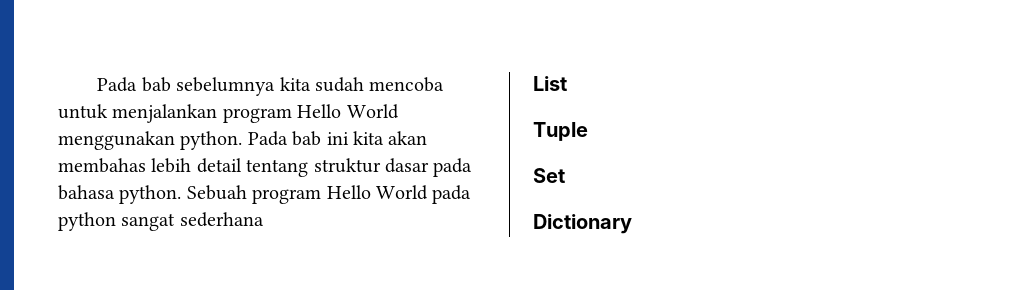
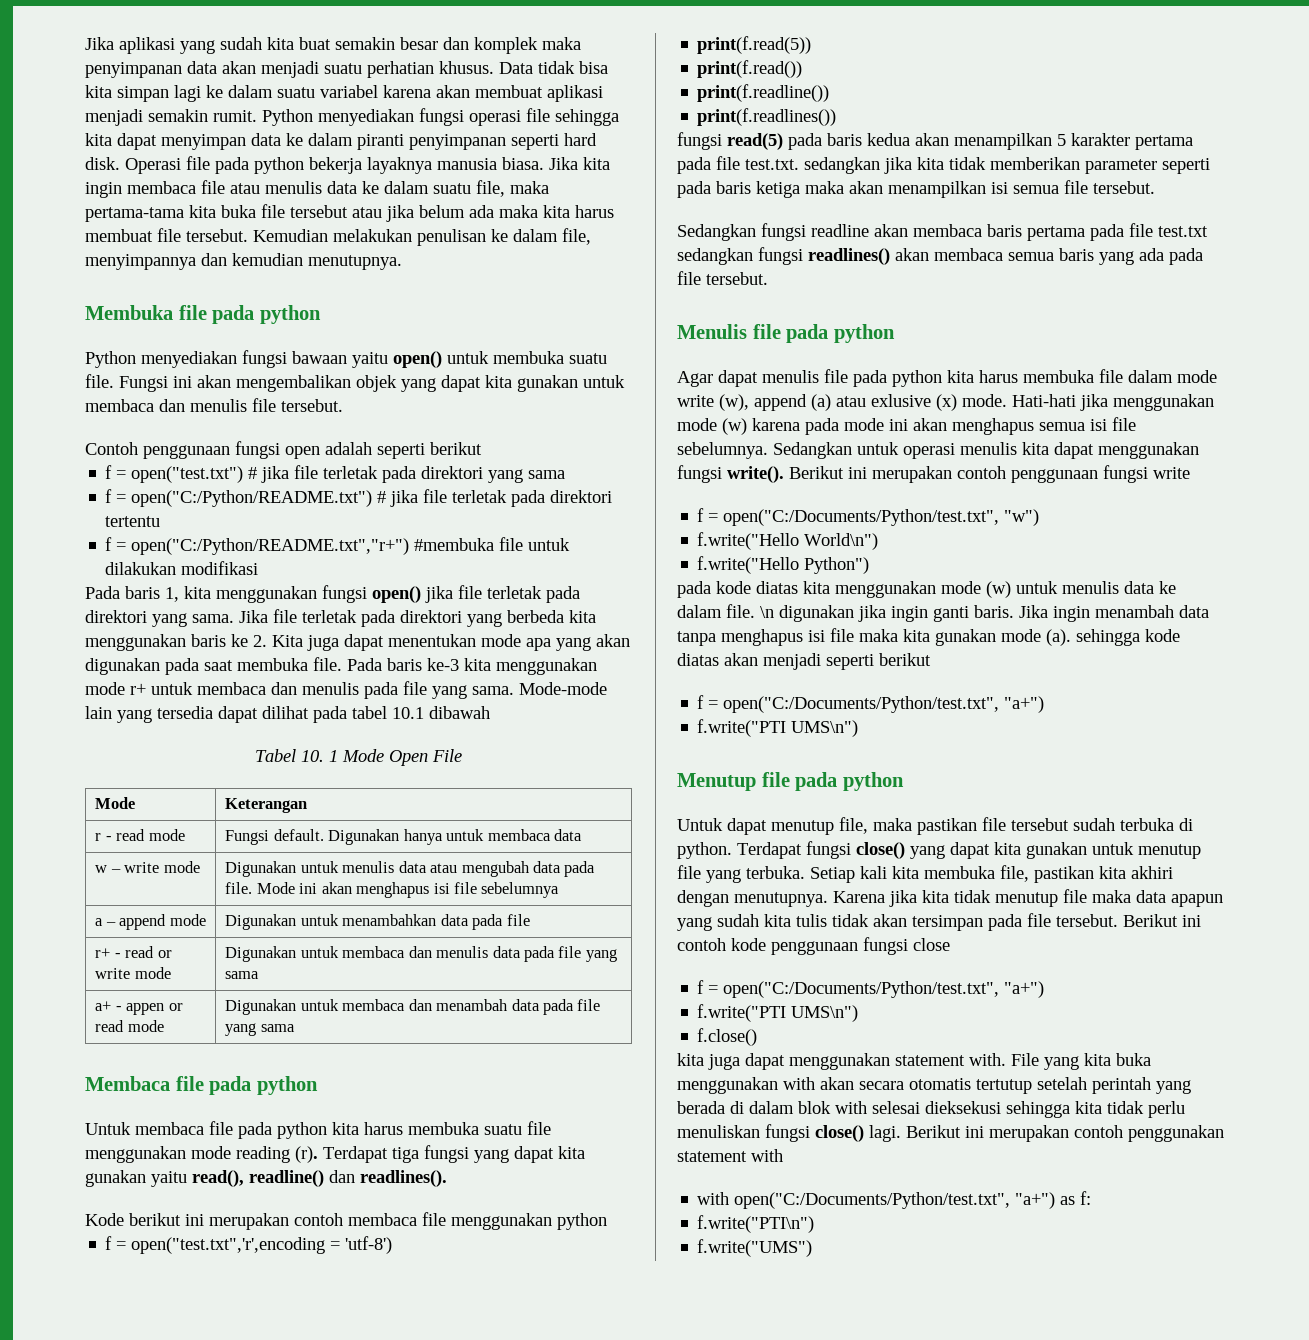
- Pada bab sebelumnya kita sudah mencoba untuk menjalankan program Hello World menggunakan python. Pada bab ini kita akan membahas lebih detail tentang struktur dasar pada bahasa python. Sebuah program Hello World pada python sangat sederhana
- List
- Tuple
- Set
- Dictionary
+ Jika aplikasi yang sudah kita buat semakin besar dan komplek maka penyimpanan data akan menjadi suatu perhatian khusus. Data tidak bisa kita simpan lagi ke dalam suatu variabel karena akan membuat aplikasi menjadi semakin rumit. Python menyediakan fungsi operasi file sehingga kita dapat menyimpan data ke dalam piranti penyimpanan seperti hard disk. Operasi file pada python bekerja layaknya manusia biasa. Jika kita ingin membaca file atau menulis data ke dalam suatu file, maka pertama-tama kita buka file tersebut atau jika belum ada maka kita harus membuat file tersebut. Kemudian melakukan penulisan ke dalam file, menyimpannya dan kemudian menutupnya.
+ Membuka file pada python
+ Python menyediakan fungsi bawaan yaitu open() untuk membuka suatu file. Fungsi ini akan mengembalikan objek yang dapat kita gunakan untuk membaca dan menulis file tersebut.
+ Contoh penggunaan fungsi open adalah seperti berikut
+ f = open("test.txt") # jika file terletak pada direktori yang sama
+ f = open("C:/Python/README.txt") # jika file terletak pada direktori tertentu
+ f = open("C:/Python/README.txt","r+") #membuka file untuk dilakukan modifikasi
+ Pada baris 1, kita menggunakan fungsi open() jika file terletak pada direktori yang sama. Jika file terletak pada direktori yang berbeda kita menggunakan baris ke 2. Kita juga dapat menentukan mode apa yang akan digunakan pada saat membuka file. Pada baris ke-3 kita menggunakan mode r+ untuk membaca dan menulis pada file yang sama. Mode-mode lain yang tersedia dapat dilihat pada tabel 10.1 dibawah
+ Tabel 10. 1 Mode Open File
+ Mode | Keterangan
+ r - read mode | Fungsi default. Digunakan hanya untuk membaca data
+ w – write mode | Digunakan untuk menulis data atau mengubah data pada file. Mode ini akan menghapus isi file sebelumnya
+ a – append mode | Digunakan untuk menambahkan data pada file
+ r+ - read or write mode | Digunakan untuk membaca dan menulis data pada file yang sama
+ a+ - appen or read mode | Digunakan untuk membaca dan menambah data pada file yang sama
+ Membaca file pada python
+ Untuk membaca file pada python kita harus membuka suatu file menggunakan mode reading (r). Terdapat tiga fungsi yang dapat kita gunakan yaitu read(), readline() dan readlines().
+ Kode berikut ini merupakan contoh membaca file menggunakan python
+ f = open("test.txt",'r',encoding = 'utf-8')
+ print(f.read(5))
+ print(f.read())
+ print(f.readline())
+ print(f.readlines())
+ fungsi read(5) pada baris kedua akan menampilkan 5 karakter pertama pada file test.txt. sedangkan jika kita tidak memberikan parameter seperti pada baris ketiga maka akan menampilkan isi semua file tersebut.
+ Sedangkan fungsi readline akan membaca baris pertama pada file test.txt sedangkan fungsi readlines() akan membaca semua baris yang ada pada file tersebut.
+ Menulis file pada python
+ Agar dapat menulis file pada python kita harus membuka file dalam mode write (w), append (a) atau exlusive (x) mode. Hati-hati jika menggunakan mode (w) karena pada mode ini akan menghapus semua isi file sebelumnya. Sedangkan untuk operasi menulis kita dapat menggunakan fungsi write(). Berikut ini merupakan contoh penggunaan fungsi write
+ f = open("C:/Documents/Python/test.txt", "w")
+ f.write("Hello World\n")
+ f.write("Hello Python")
+ pada kode diatas kita menggunakan mode (w) untuk menulis data ke dalam file. \n digunakan jika ingin ganti baris. Jika ingin menambah data tanpa menghapus isi file maka kita gunakan mode (a). sehingga kode diatas akan menjadi seperti berikut
+ f = open("C:/Documents/Python/test.txt", "a+")
+ f.write("PTI UMS\n")
+ Menutup file pada python
+ Untuk dapat menutup file, maka pastikan file tersebut sudah terbuka di python. Terdapat fungsi close() yang dapat kita gunakan untuk menutup file yang terbuka. Setiap kali kita membuka file, pastikan kita akhiri dengan menutupnya. Karena jika kita tidak menutup file maka data apapun yang sudah kita tulis tidak akan tersimpan pada file tersebut. Berikut ini contoh kode penggunaan fungsi close
+ f = open("C:/Documents/Python/test.txt", "a+")
+ f.write("PTI UMS\n")
+ f.close()
+ kita juga dapat menggunakan statement with. File yang kita buka menggunakan with akan secara otomatis tertutup setelah perintah yang berada di dalam blok with selesai dieksekusi sehingga kita tidak perlu menuliskan fungsi close() lagi. Berikut ini merupakan contoh penggunakan statement with
+ with open("C:/Documents/Python/test.txt", "a+") as f:
+ f.write("PTI\n")
+ f.write("UMS")

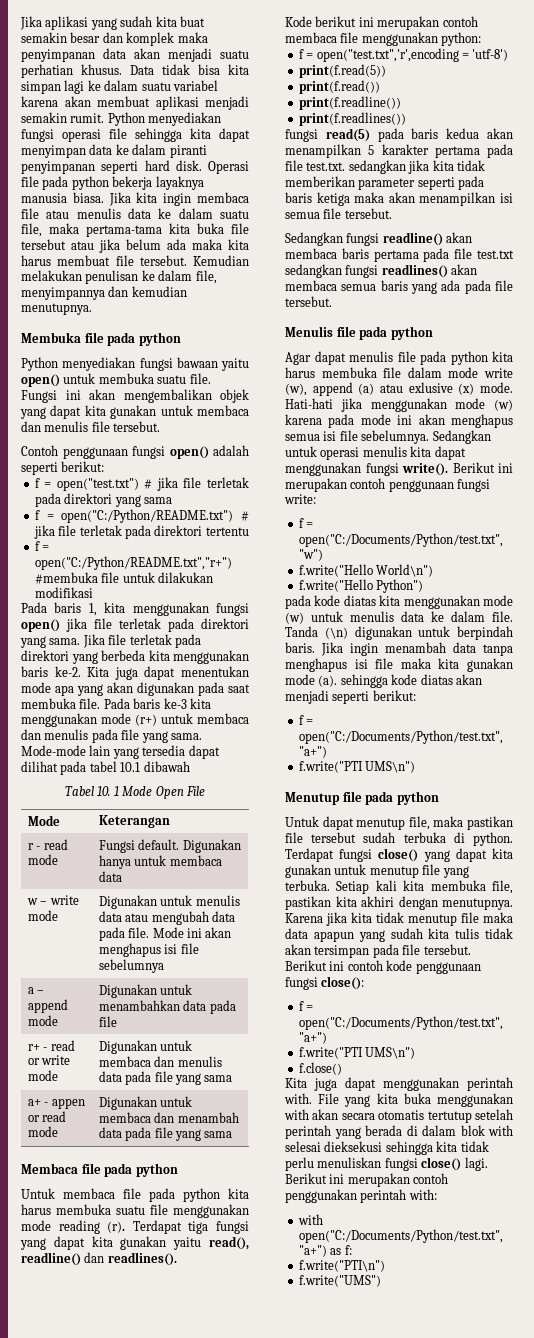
- Contoh penggunaan fungsi open adalah seperti berikut
+ Contoh penggunaan fungsi open() adalah seperti berikut:
- Jika file terletak pada direktori yang berbeda kita menggunakan baris ke 2. Kita juga dapat menentukan mode apa yang akan digunakan pada saat membuka file.
+ Jika file terletak pada direktori yang berbeda kita menggunakan baris ke-2. Kita juga dapat menentukan mode apa yang akan digunakan pada saat membuka file.
- Pada baris ke-3 kita menggunakan mode r+ untuk membaca dan menulis pada file yang sama.
+ Pada baris ke-3 kita menggunakan mode (r+) untuk membaca dan menulis pada file yang sama.
- Kode berikut ini merupakan contoh membaca file menggunakan python
+ Kode berikut ini merupakan contoh membaca file menggunakan python:
- Sedangkan fungsi readline akan membaca baris pertama pada file test.txt sedangkan fungsi readlines() akan membaca semua baris yang ada pada file tersebut.
+ Sedangkan fungsi readline() akan membaca baris pertama pada file test.txt sedangkan fungsi readlines() akan membaca semua baris yang ada pada file tersebut.
- Berikut ini merupakan contoh penggunaan fungsi write
+ Berikut ini merupakan contoh penggunaan fungsi write:
- \n digunakan jika ingin ganti baris.
+ Tanda (\n) digunakan untuk berpindah baris.
- Jika ingin menambah data tanpa menghapus isi file maka kita gunakan mode (a). sehingga kode diatas akan menjadi seperti berikut
+ Jika ingin menambah data tanpa menghapus isi file maka kita gunakan mode (a). sehingga kode diatas akan menjadi seperti berikut:
- Berikut ini contoh kode penggunaan fungsi close
+ Berikut ini contoh kode penggunaan fungsi close():
- kita juga dapat menggunakan statement with.
+ Kita juga dapat menggunakan perintah with.
- Berikut ini merupakan contoh penggunakan statement with
+ Berikut ini merupakan contoh penggunakan perintah with:

